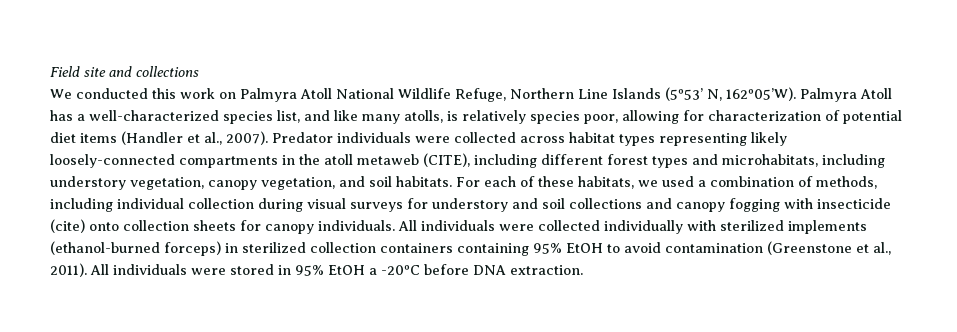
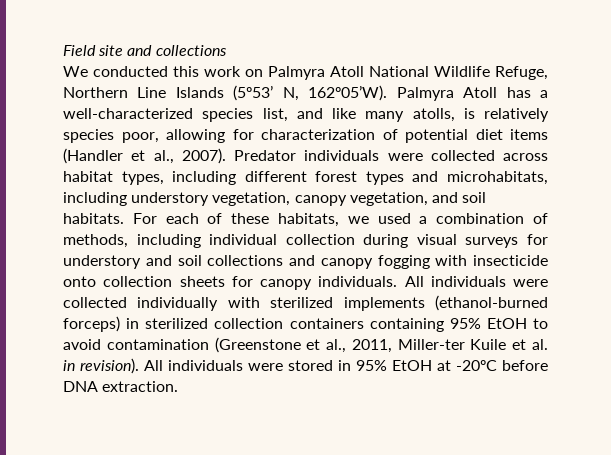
- Predator individuals were collected across habitat types representing likely loosely-connected compartments in the atoll metaweb (CITE), including different forest types and microhabitats, including understory vegetation, canopy vegetation, and soil habitats.
+ Predator individuals were collected across habitat types, including different forest types and microhabitats, including understory vegetation, canopy vegetation, and soil habitats.
- For each of these habitats, we used a combination of methods, including individual collection during visual surveys for understory and soil collections and canopy fogging with insecticide (cite) onto collection sheets for canopy individuals.
+ For each of these habitats, we used a combination of methods, including individual collection during visual surveys for understory and soil collections and canopy fogging with insecticide onto collection sheets for canopy individuals.
- All individuals were collected individually with sterilized implements (ethanol-burned forceps) in sterilized collection containers containing 95% EtOH to avoid contamination (Greenstone et al., 2011).
+ All individuals were collected individually with sterilized implements (ethanol-burned forceps) in sterilized collection containers containing 95% EtOH to avoid contamination (Greenstone et al., 2011, Miller-ter Kuile et al. in revision).
- All individuals were stored in 95% EtOH a -20ºC before DNA extraction.
+ All individuals were stored in 95% EtOH at -20ºC before DNA extraction.

